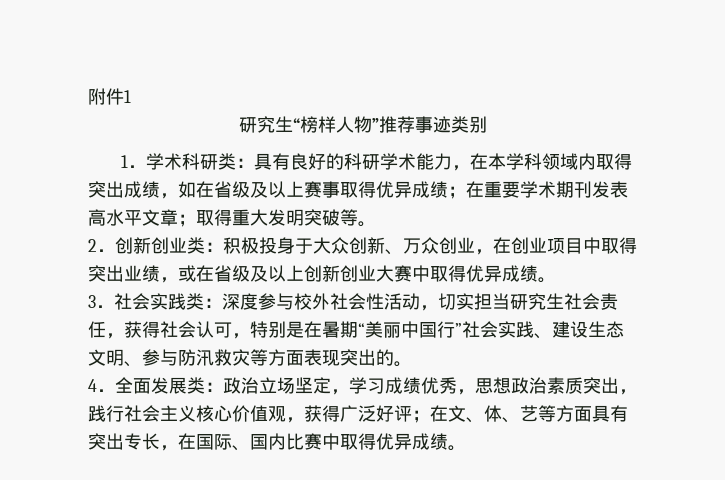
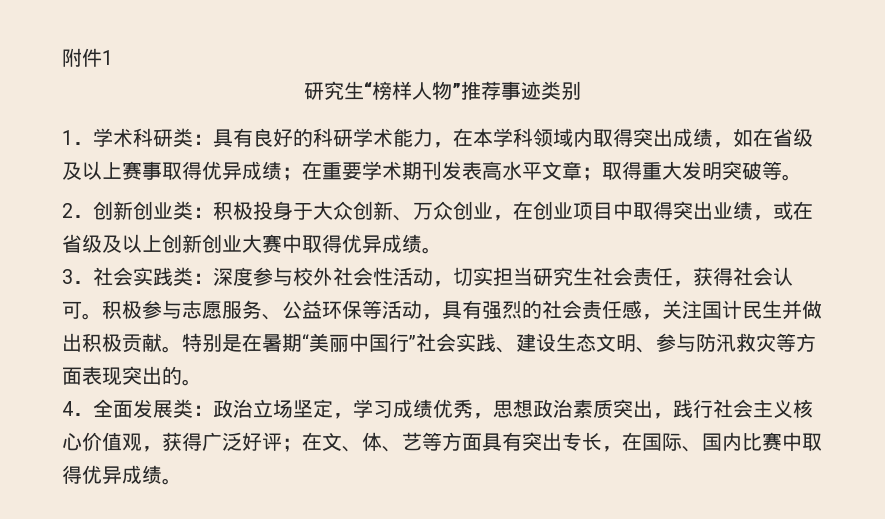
- 3．社会实践类：深度参与校外社会性活动，切实担当研究生社会责任，获得社会认可，特别是在暑期“美丽中国行”社会实践、建设生态文明、参与防汛救灾等方面表现突出的。
+ 3．社会实践类：深度参与校外社会性活动，切实担当研究生社会责任，获得社会认可。积极参与志愿服务、公益环保等活动，具有强烈的社会责任感，关注国计民生并做出积极贡献。特别是在暑期“美丽中国行”社会实践、建设生态文明、参与防汛救灾等方面表现突出的。

